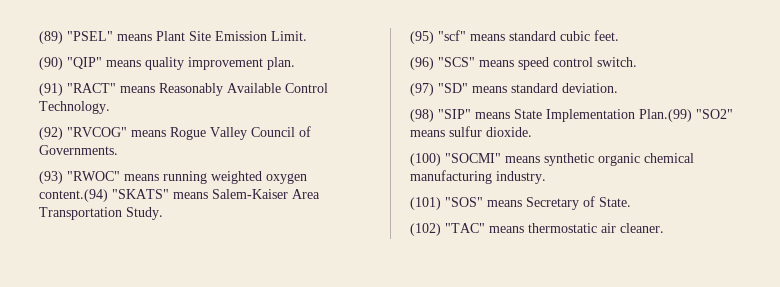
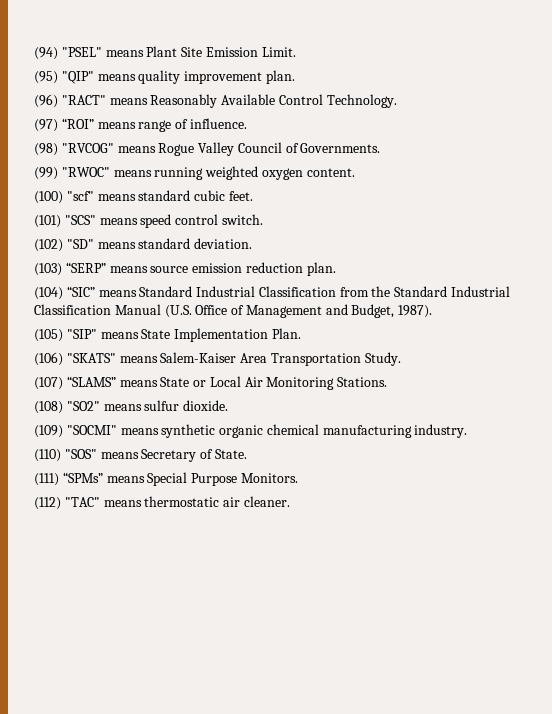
- (89) "PSEL" means Plant Site Emission Limit.
+ (94) "PSEL" means Plant Site Emission Limit.
- (90) "QIP" means quality improvement plan.
+ (95) "QIP" means quality improvement plan.
- (91) "RACT" means Reasonably Available Control Technology.
+ (96) "RACT" means Reasonably Available Control Technology.
- (92) "RVCOG" means Rogue Valley Council of Governments.
+ (97) “ROI” means range of influence.
+ (98) "RVCOG" means Rogue Valley Council of Governments.
- (93) "RWOC" means running weighted oxygen content.(94) "SKATS" means Salem-Kaiser Area Transportation Study.
+ (99) "RWOC" means running weighted oxygen content.
+ (100) "scf" means standard cubic feet.
+ (101) "SCS" means speed control switch.
+ (102) "SD" means standard deviation.
+ (103) “SERP” means source emission reduction plan.
+ (104) “SIC” means Standard Industrial Classification from the Standard Industrial Classification Manual (U.S. Office of Management and Budget, 1987).
+ (105) "SIP" means State Implementation Plan.
+ (106) "SKATS" means Salem-Kaiser Area Transportation Study.
- (95) "scf" means standard cubic feet.
- (96) "SCS" means speed control switch.
- (97) "SD" means standard deviation.
- (98) "SIP" means State Implementation Plan.(99) "SO2" means sulfur dioxide.
+ (107) “SLAMS” means State or Local Air Monitoring Stations.
+ (108) "SO2" means sulfur dioxide.
- (100) "SOCMI" means synthetic organic chemical manufacturing industry.
+ (109) "SOCMI" means synthetic organic chemical manufacturing industry.
- (101) "SOS" means Secretary of State.
+ (110) "SOS" means Secretary of State.
- (102) "TAC" means thermostatic air cleaner.
+ (111) “SPMs” means Special Purpose Monitors.
+ (112) "TAC" means thermostatic air cleaner.

